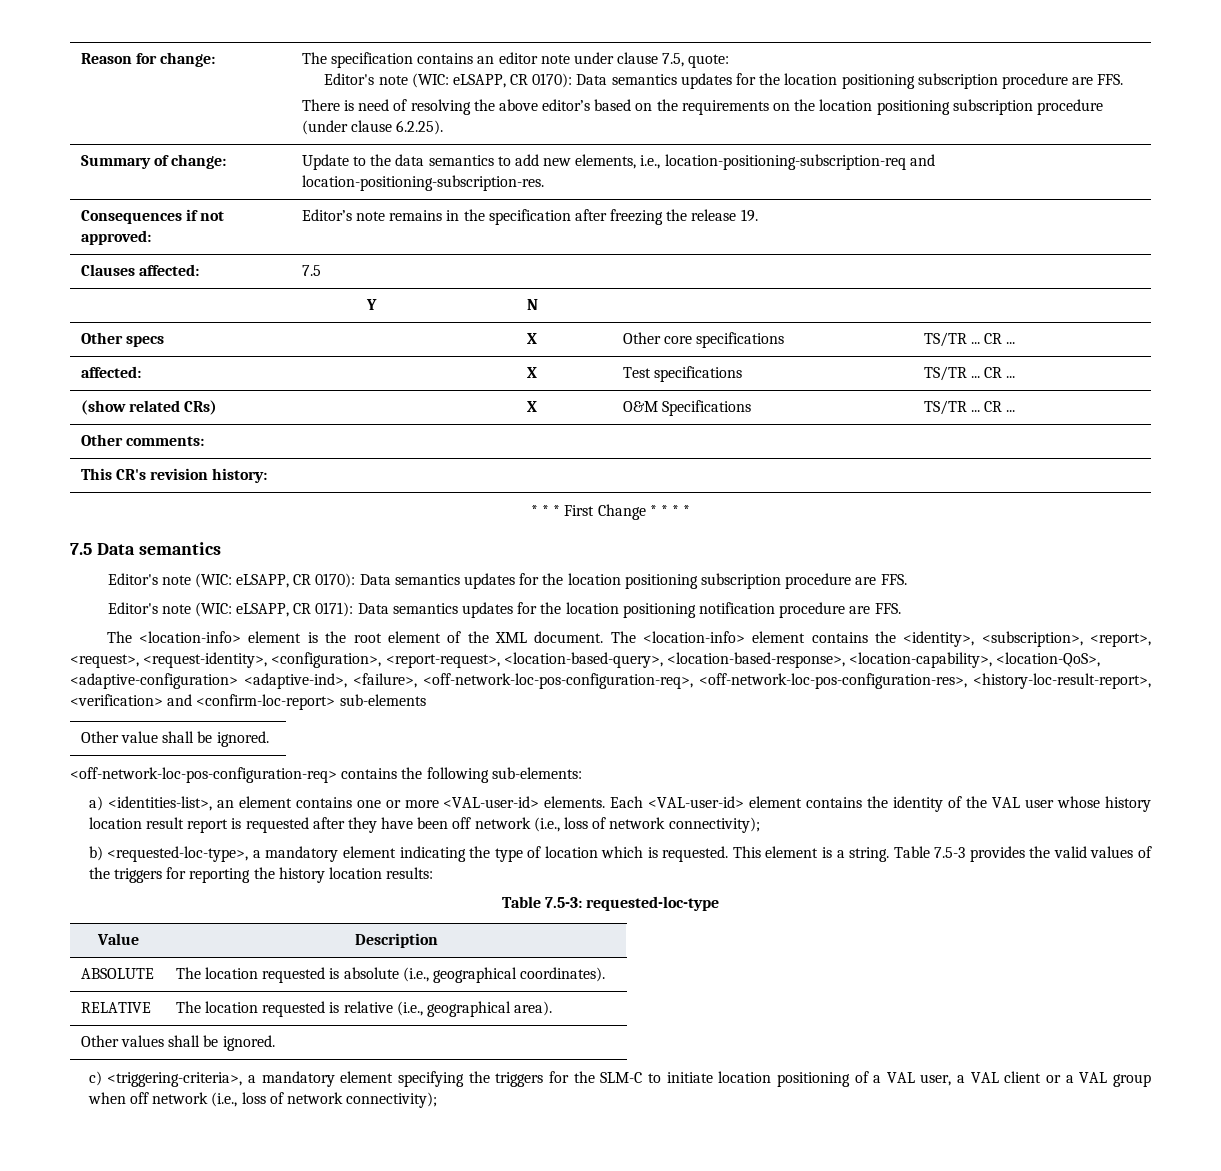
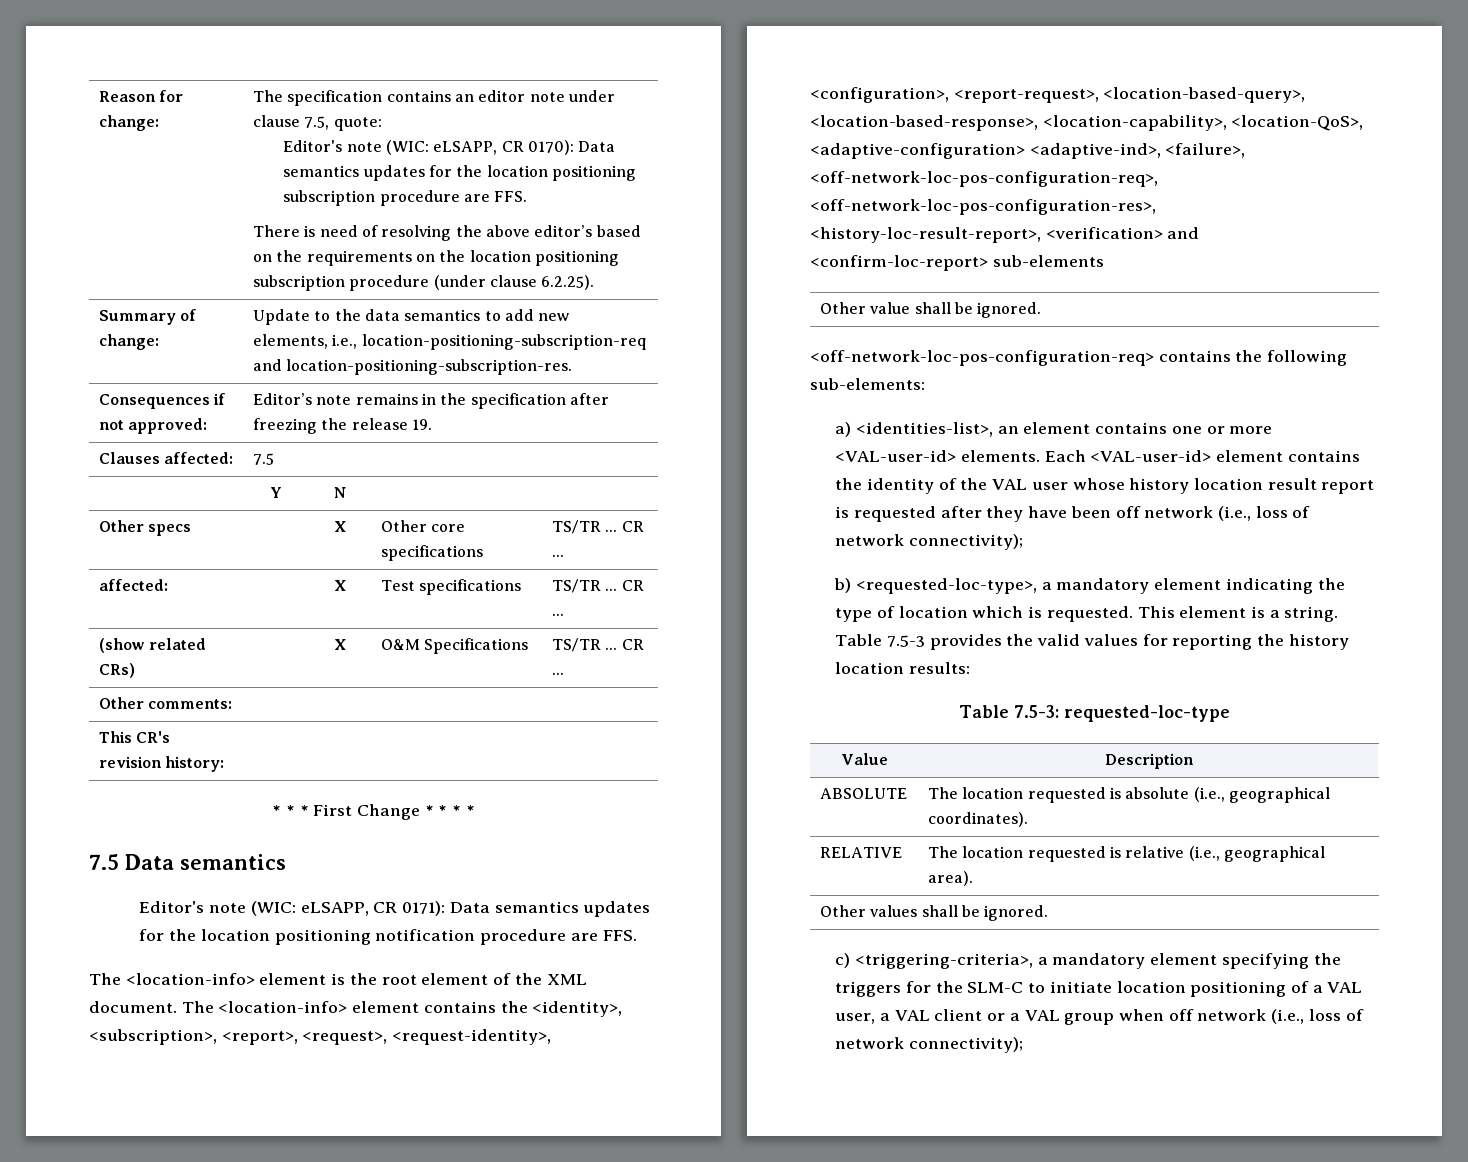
  7.5 Data semantics
- Editor's note (WIC: eLSAPP, CR 0170): Data semantics updates for the location positioning subscription procedure are FFS.
- Table 7.5-3 provides the valid values of the triggers for reporting the history location results:
+ Table 7.5-3 provides the valid values for reporting the history location results:

